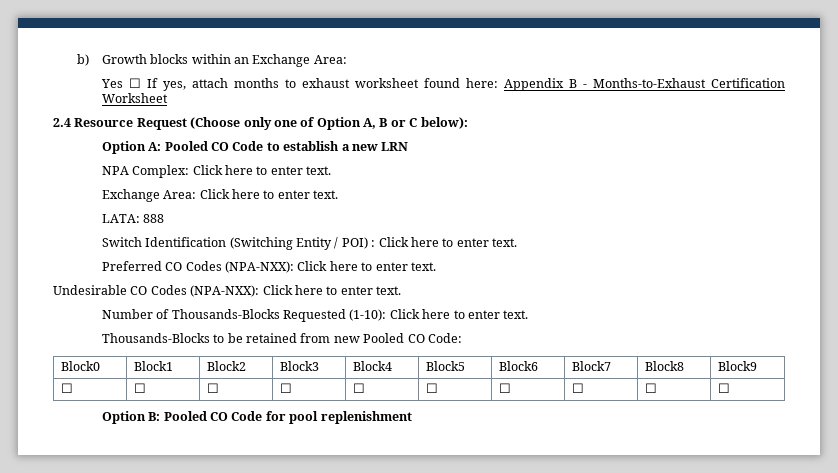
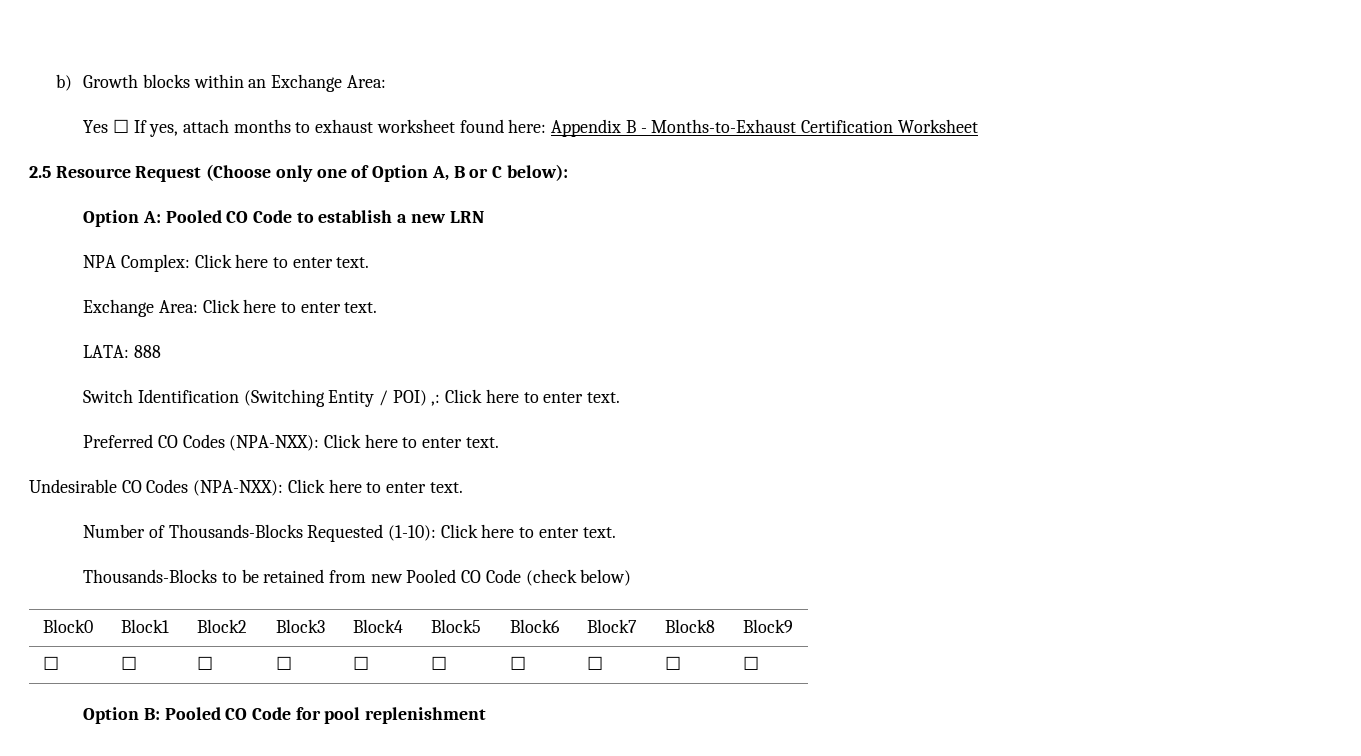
- 2.4 Resource Request (Choose only one of Option A, B or C below):
+ 2.5 Resource Request (Choose only one of Option A, B or C below):
- Switch Identification (Switching Entity / POI) : Click here to enter text.
+ Switch Identification (Switching Entity / POI) ,: Click here to enter text.
- Thousands-Blocks to be retained from new Pooled CO Code:
+ Thousands-Blocks to be retained from new Pooled CO Code (check below)

